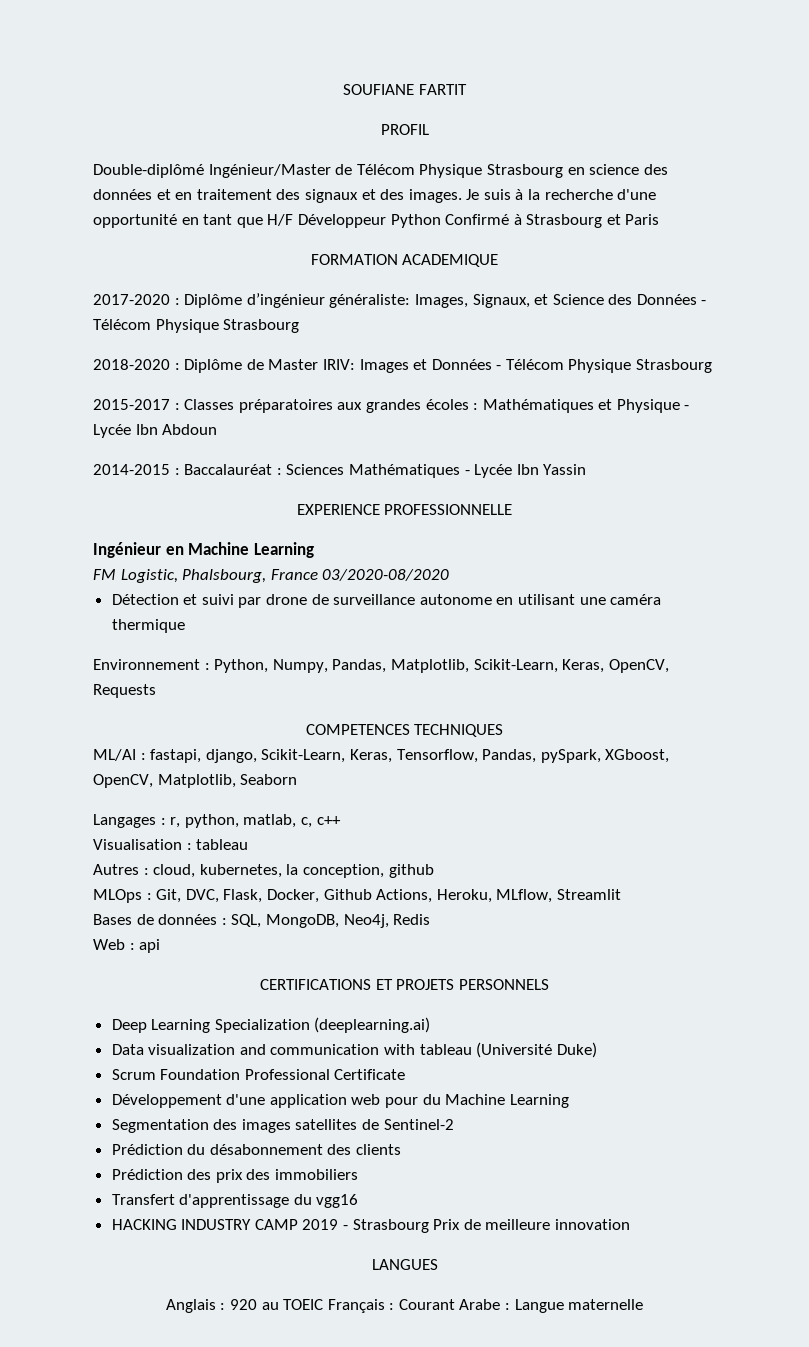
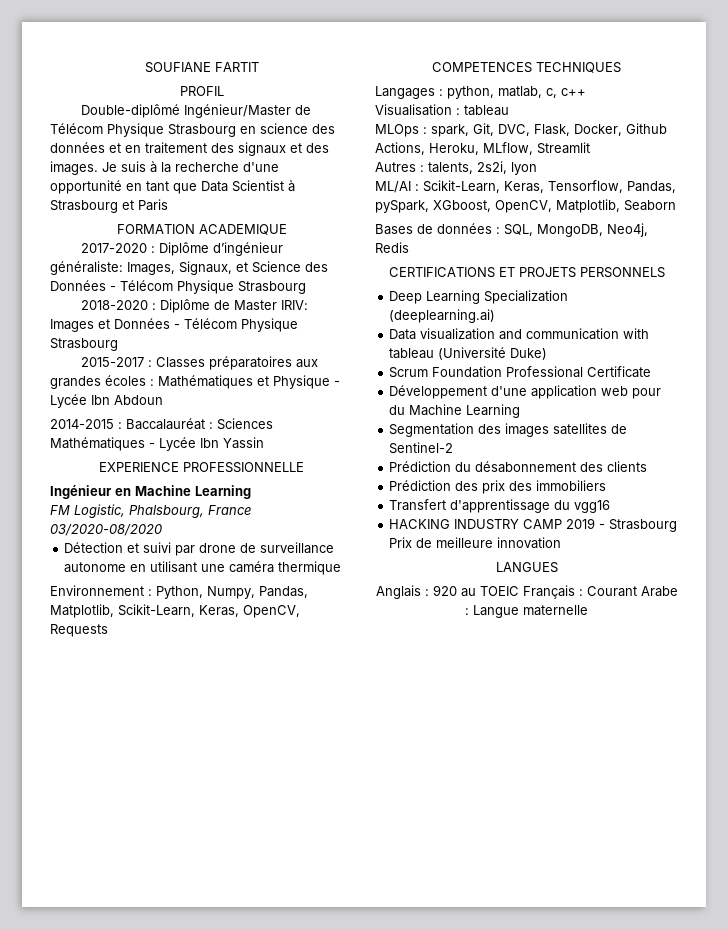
- Je suis à la recherche d'une opportunité en tant que H/F Développeur Python Confirmé à Strasbourg et Paris
+ Je suis à la recherche d'une opportunité en tant que Data Scientist à Strasbourg et Paris
+ Langages : python, matlab, c, c++
+ Visualisation : tableau
+ MLOps : spark, Git, DVC, Flask, Docker, Github Actions, Heroku, MLflow, Streamlit
+ Autres : talents, 2s2i, lyon
- ML/AI : fastapi, django, Scikit-Learn, Keras, Tensorflow, Pandas, pySpark, XGboost, OpenCV, Matplotlib, Seaborn
+ ML/AI : Scikit-Learn, Keras, Tensorflow, Pandas, pySpark, XGboost, OpenCV, Matplotlib, Seaborn
- Langages : r, python, matlab, c, c++
- Visualisation : tableau
- Autres : cloud, kubernetes, la conception, github
- MLOps : Git, DVC, Flask, Docker, Github Actions, Heroku, MLflow, Streamlit
- Web : api

